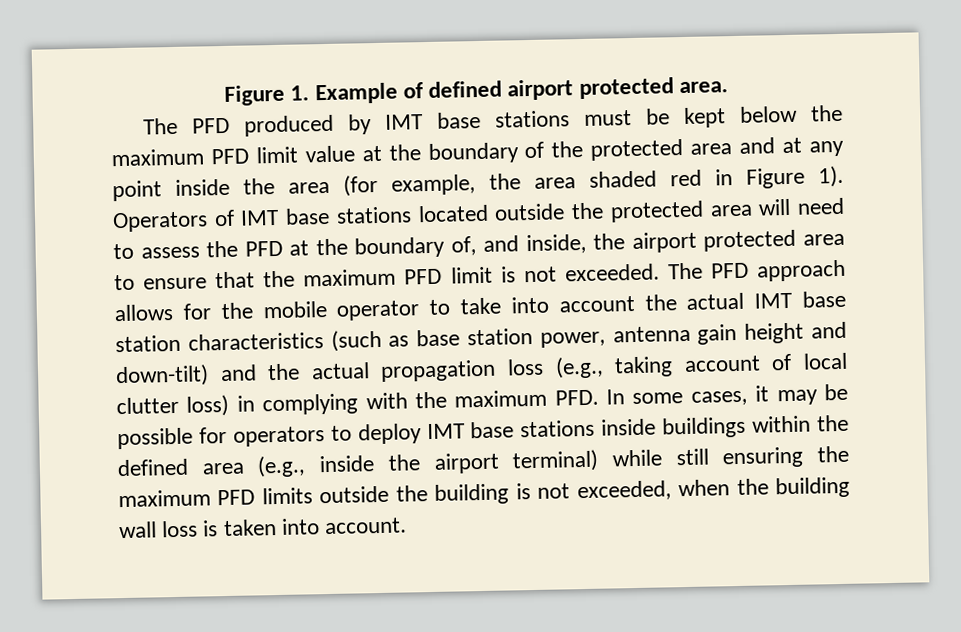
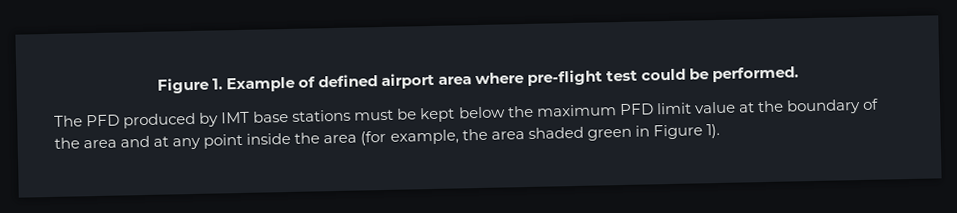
- Figure 1. Example of defined airport protected area.
+ Figure 1. Example of defined airport area where pre-flight test could be performed.
- The PFD produced by IMT base stations must be kept below the maximum PFD limit value at the boundary of the protected area and at any point inside the area (for example, the area shaded red in Figure 1). Operators of IMT base stations located outside the protected area will need to assess the PFD at the boundary of, and inside, the airport protected area to ensure that the maximum PFD limit is not exceeded. The PFD approach allows for the mobile operator to take into account the actual IMT base station characteristics (such as base station power, antenna gain height and down-tilt) and the actual propagation loss (e.g., taking account of local clutter loss) in complying with the maximum PFD. In some cases, it may be possible for operators to deploy IMT base stations inside buildings within the defined area (e.g., inside the airport terminal) while still ensuring the maximum PFD limits outside the building is not exceeded, when the building wall loss is taken into account.
+ The PFD produced by IMT base stations must be kept below the maximum PFD limit value at the boundary of the area and at any point inside the area (for example, the area shaded green in Figure 1).

